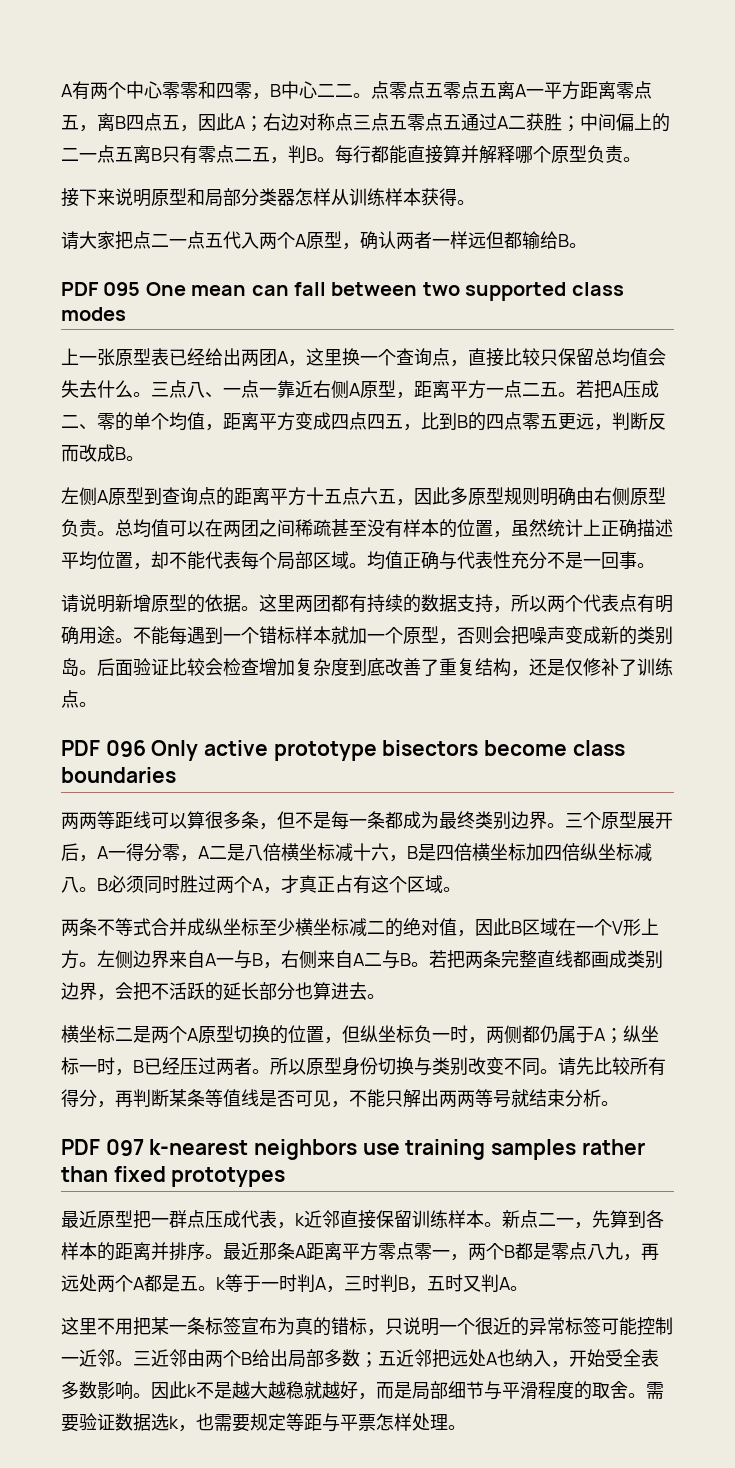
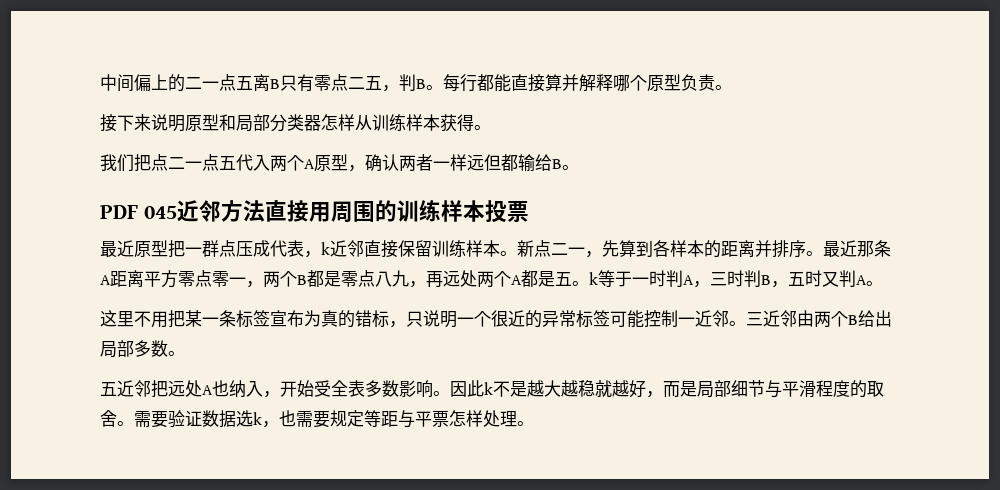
- A有两个中心零零和四零，B中心二二。点零点五零点五离A一平方距离零点五，离B四点五，因此A；右边对称点三点五零点五通过A二获胜；中间偏上的二一点五离B只有零点二五，判B。
+ 中间偏上的二一点五离B只有零点二五，判B。
- 请大家把点二一点五代入两个A原型，确认两者一样远但都输给B。
+ 我们把点二一点五代入两个A原型，确认两者一样远但都输给B。
- PDF 095 One mean can fall between two supported class modes
- 上一张原型表已经给出两团A，这里换一个查询点，直接比较只保留总均值会失去什么。三点八、一点一靠近右侧A原型，距离平方一点二五。若把A压成二、零的单个均值，距离平方变成四点四五，比到B的四点零五更远，判断反而改成B。
- 左侧A原型到查询点的距离平方十五点六五，因此多原型规则明确由右侧原型负责。总均值可以在两团之间稀疏甚至没有样本的位置，虽然统计上正确描述平均位置，却不能代表每个局部区域。均值正确与代表性充分不是一回事。
- 请说明新增原型的依据。这里两团都有持续的数据支持，所以两个代表点有明确用途。不能每遇到一个错标样本就加一个原型，否则会把噪声变成新的类别岛。后面验证比较会检查增加复杂度到底改善了重复结构，还是仅修补了训练点。
- PDF 096 Only active prototype bisectors become class boundaries
- 两两等距线可以算很多条，但不是每一条都成为最终类别边界。三个原型展开后，A一得分零，A二是八倍横坐标减十六，B是四倍横坐标加四倍纵坐标减八。B必须同时胜过两个A，才真正占有这个区域。
- 两条不等式合并成纵坐标至少横坐标减二的绝对值，因此B区域在一个V形上方。左侧边界来自A一与B，右侧来自A二与B。若把两条完整直线都画成类别边界，会把不活跃的延长部分也算进去。
- 横坐标二是两个A原型切换的位置，但纵坐标负一时，两侧都仍属于A；纵坐标一时，B已经压过两者。所以原型身份切换与类别改变不同。请先比较所有得分，再判断某条等值线是否可见，不能只解出两两等号就结束分析。
- PDF 097 k-nearest neighbors use training samples rather than fixed prototypes
+ PDF 045近邻方法直接用周围的训练样本投票
- 三近邻由两个B给出局部多数；五近邻把远处A也纳入，开始受全表多数影响。
+ 三近邻由两个B给出局部多数。
+ 五近邻把远处A也纳入，开始受全表多数影响。

